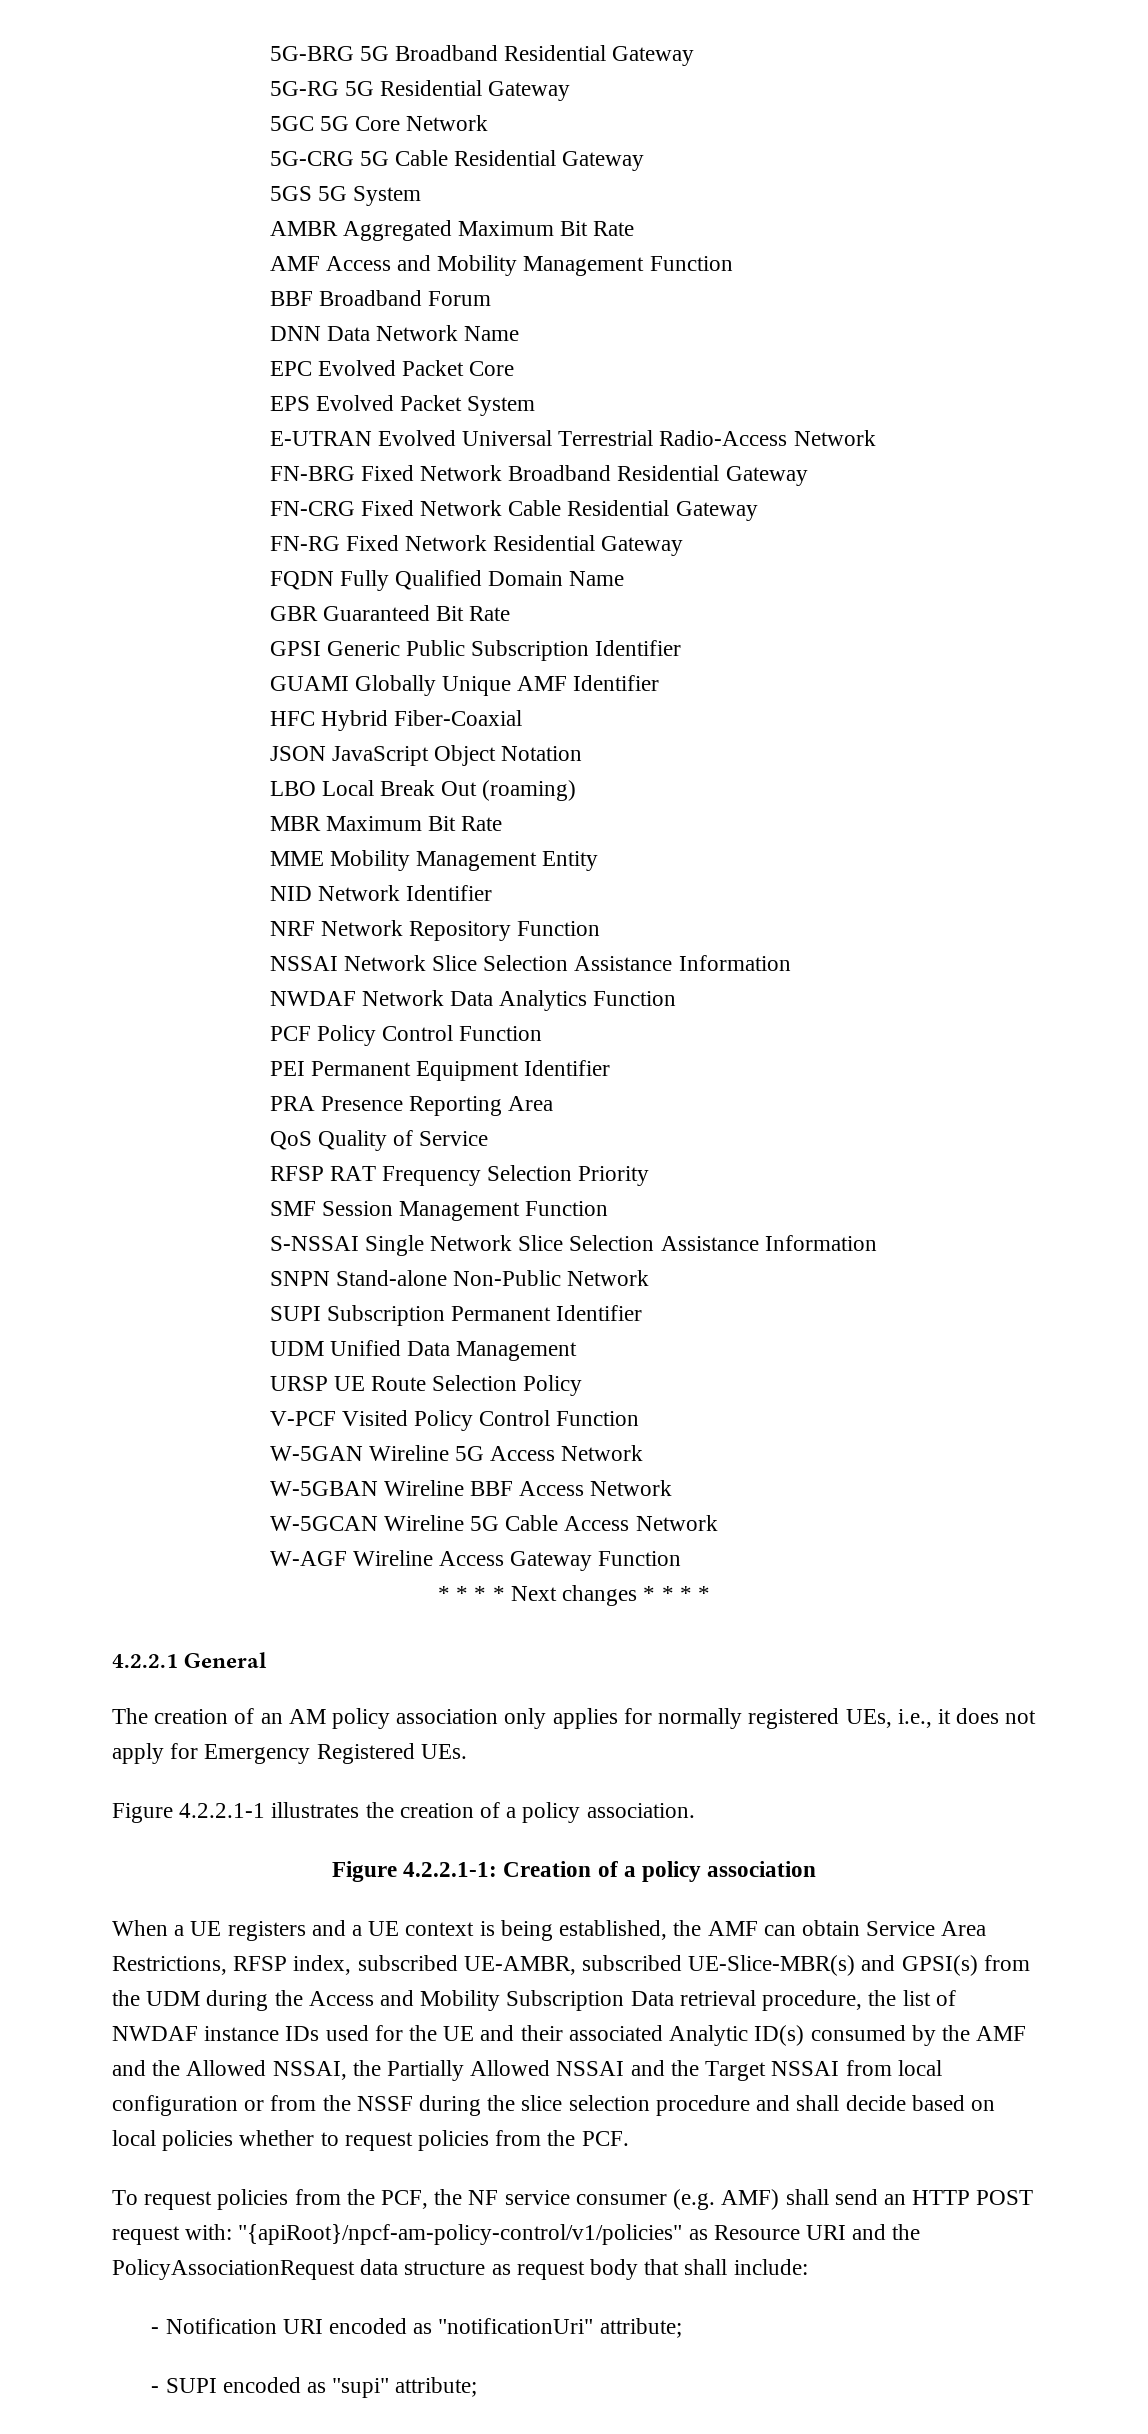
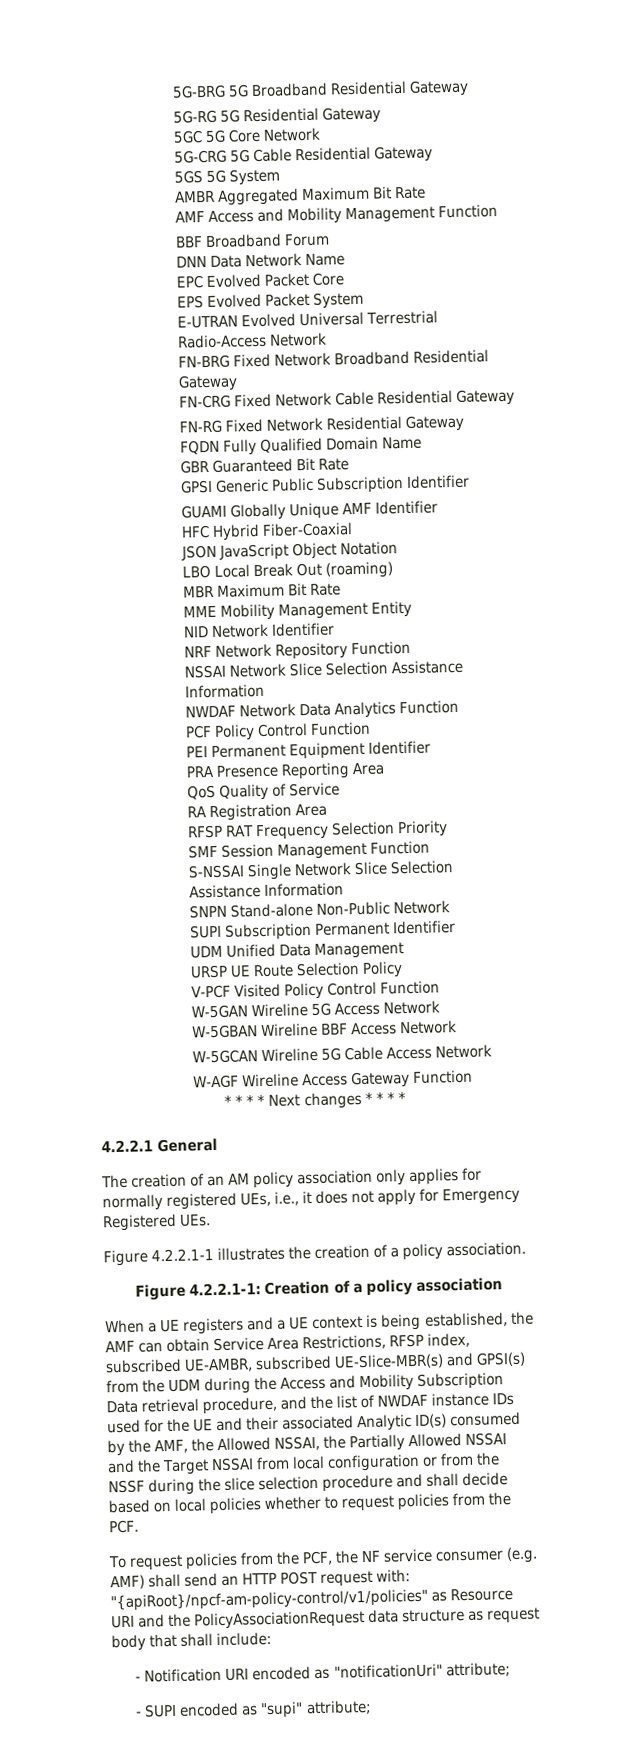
+ RA Registration Area
- When a UE registers and a UE context is being established, the AMF can obtain Service Area Restrictions, RFSP index, subscribed UE-AMBR, subscribed UE-Slice-MBR(s) and GPSI(s) from the UDM during the Access and Mobility Subscription Data retrieval procedure, the list of NWDAF instance IDs used for the UE and their associated Analytic ID(s) consumed by the AMF and the Allowed NSSAI, the Partially Allowed NSSAI and the Target NSSAI from local configuration or from the NSSF during the slice selection procedure and shall decide based on local policies whether to request policies from the PCF.
+ When a UE registers and a UE context is being established, the AMF can obtain Service Area Restrictions, RFSP index, subscribed UE-AMBR, subscribed UE-Slice-MBR(s) and GPSI(s) from the UDM during the Access and Mobility Subscription Data retrieval procedure, and the list of NWDAF instance IDs used for the UE and their associated Analytic ID(s) consumed by the AMF, the Allowed NSSAI, the Partially Allowed NSSAI and the Target NSSAI from local configuration or from the NSSF during the slice selection procedure and shall decide based on local policies whether to request policies from the PCF.

